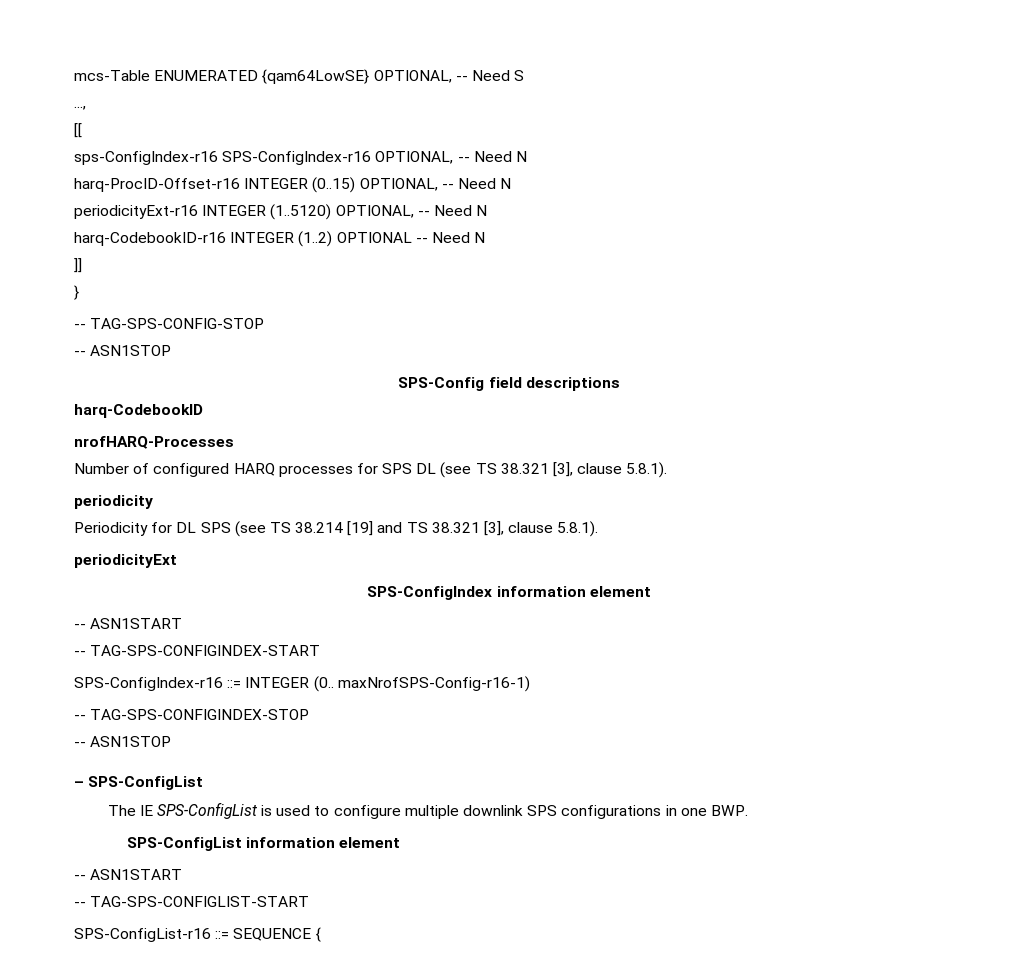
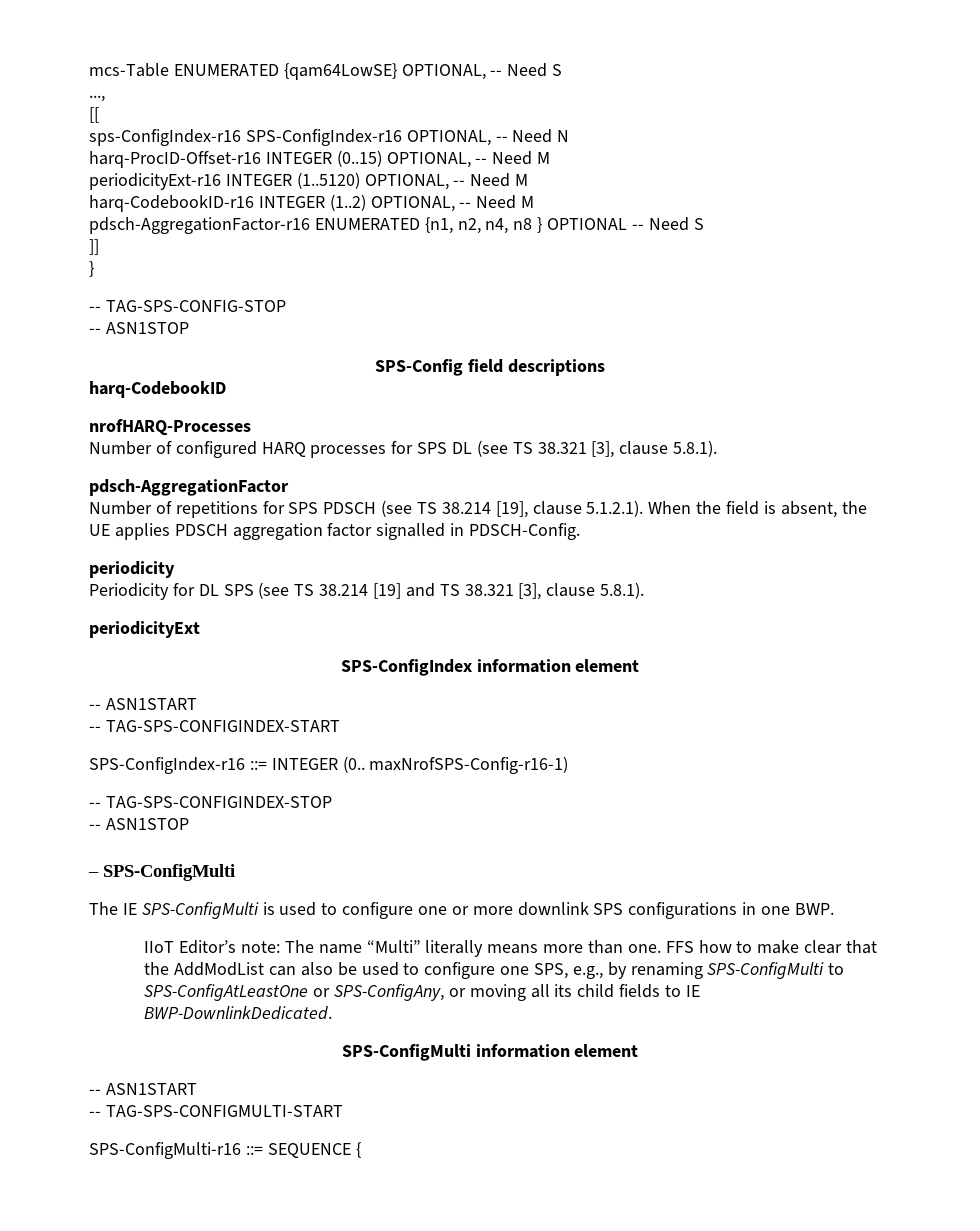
- harq-ProcID-Offset-r16 INTEGER (0..15) OPTIONAL, -- Need N
+ harq-ProcID-Offset-r16 INTEGER (0..15) OPTIONAL, -- Need M
- periodicityExt-r16 INTEGER (1..5120) OPTIONAL, -- Need N
+ periodicityExt-r16 INTEGER (1..5120) OPTIONAL, -- Need M
- harq-CodebookID-r16 INTEGER (1..2) OPTIONAL -- Need N
+ harq-CodebookID-r16 INTEGER (1..2) OPTIONAL, -- Need M
+ pdsch-AggregationFactor-r16 ENUMERATED {n1, n2, n4, n8 } OPTIONAL -- Need S
+ pdsch-AggregationFactor
+ Number of repetitions for SPS PDSCH (see TS 38.214 [19], clause 5.1.2.1). When the field is absent, the UE applies PDSCH aggregation factor signalled in PDSCH-Config.
- – SPS-ConfigList
+ – SPS-ConfigMulti
- The IE SPS-ConfigList is used to configure multiple downlink SPS configurations in one BWP.
+ The IE SPS-ConfigMulti is used to configure one or more downlink SPS configurations in one BWP.
- SPS-ConfigList information element
+ IIoT Editor’s note: The name “Multi” literally means more than one. FFS how to make clear that the AddModList can also be used to configure one SPS, e.g., by renaming SPS-ConfigMulti to SPS-ConfigAtLeastOne or SPS-ConfigAny, or moving all its child fields to IE BWP-DownlinkDedicated.
+ SPS-ConfigMulti information element
  -- ASN1START
- -- TAG-SPS-CONFIGLIST-START
- SPS-ConfigList-r16 ::= SEQUENCE {
+ -- TAG-SPS-CONFIGMULTI-START
+ SPS-ConfigMulti-r16 ::= SEQUENCE {

